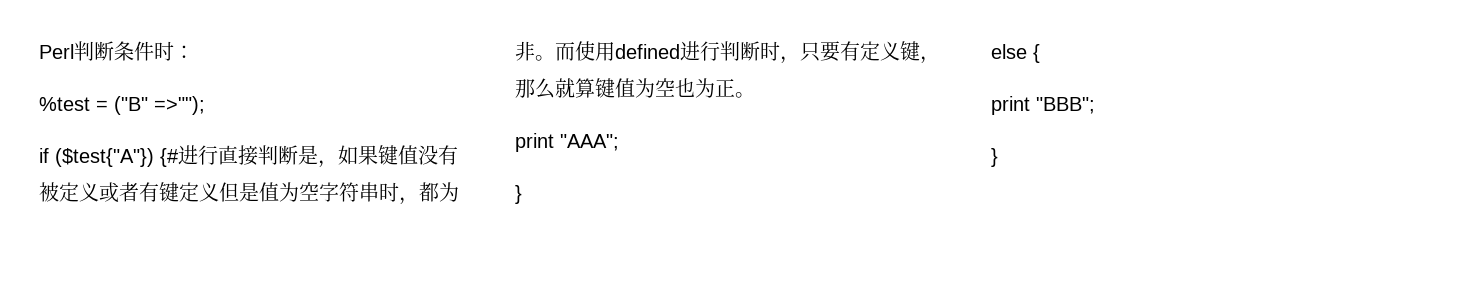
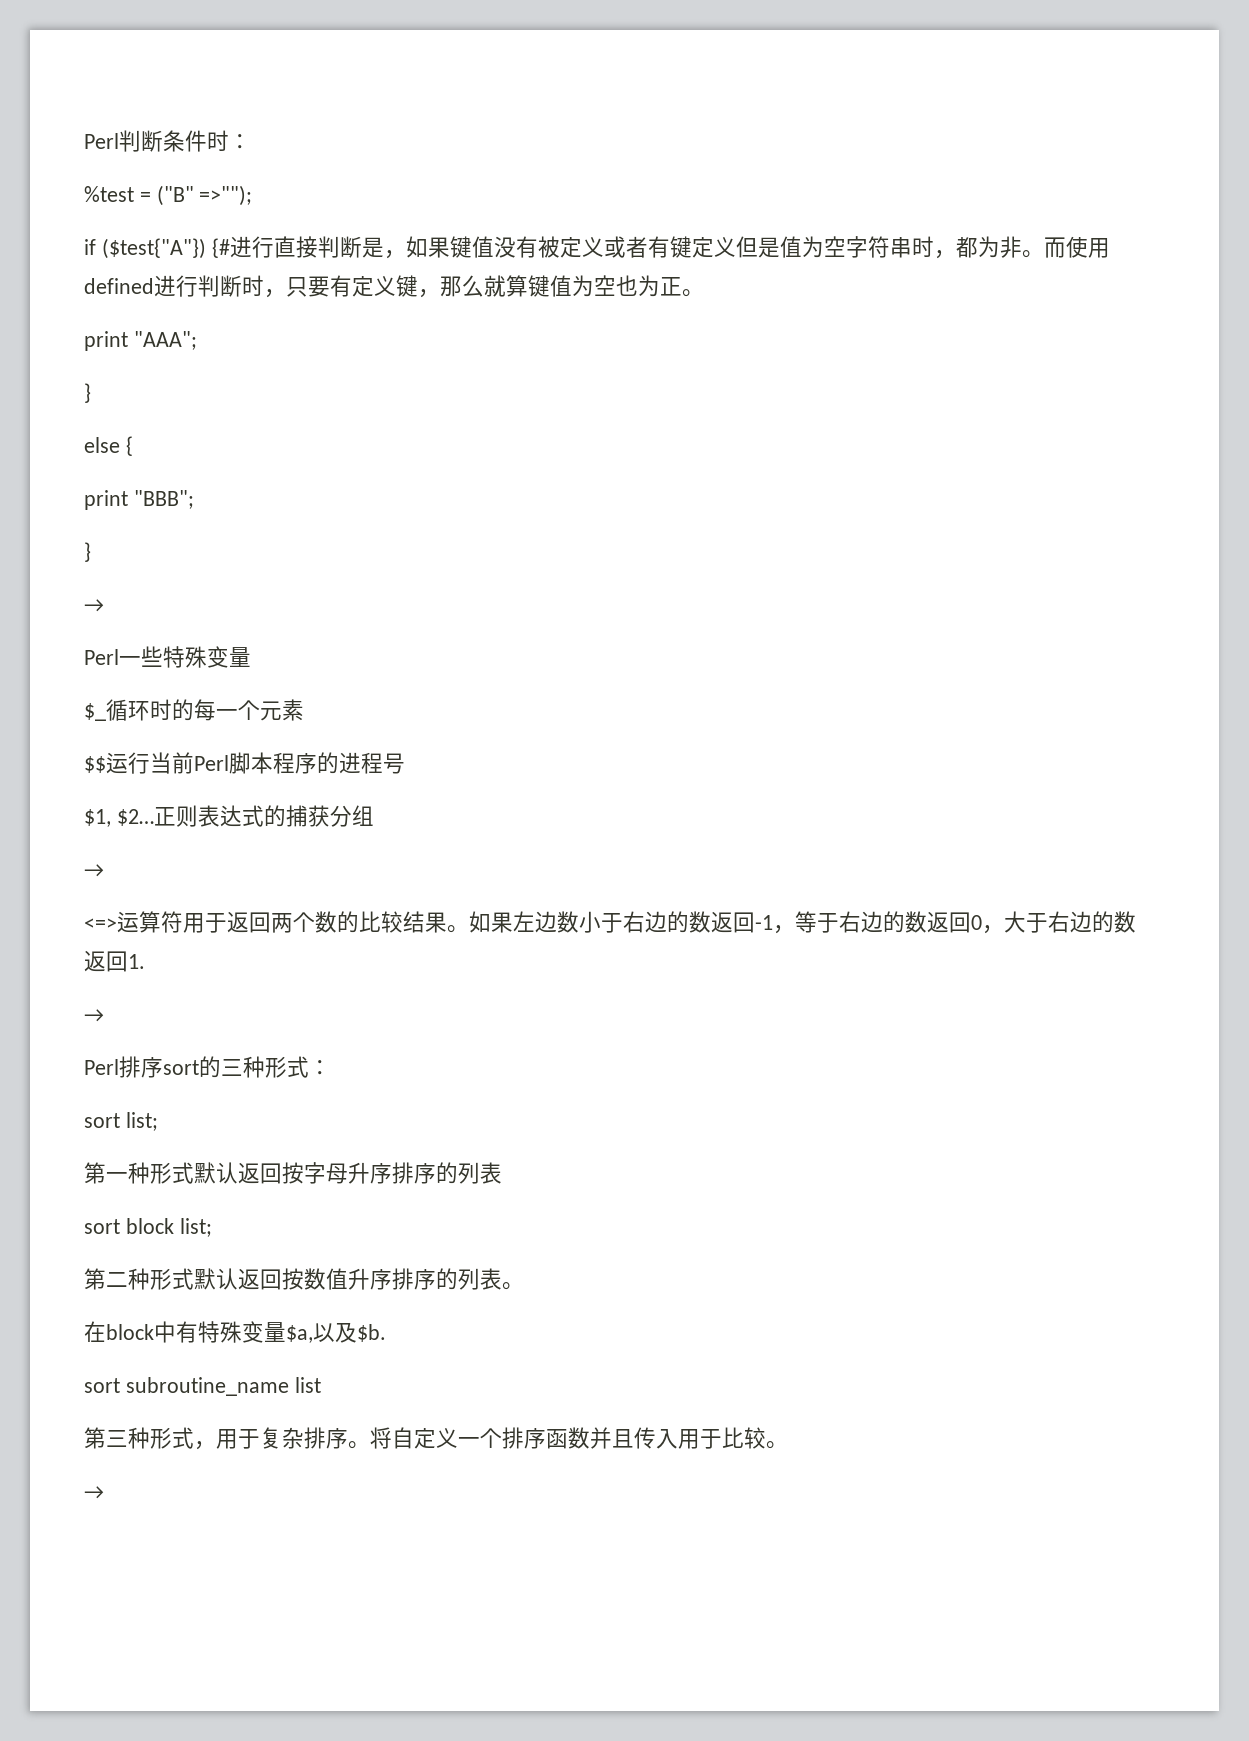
  print "BBB";
  }
+ →
+ Perl一些特殊变量
+ $_循环时的每一个元素
+ $$运行当前Perl脚本程序的进程号
+ $1, $2…正则表达式的捕获分组
+ →
+ <=>运算符用于返回两个数的比较结果。如果左边数小于右边的数返回-1，等于右边的数返回0，大于右边的数返回1.
+ →
+ Perl排序sort的三种形式：
+ sort list;
+ 第一种形式默认返回按字母升序排序的列表
+ sort block list;
+ 第二种形式默认返回按数值升序排序的列表。
+ 在block中有特殊变量$a,以及$b.
+ sort subroutine_name list
+ 第三种形式，用于复杂排序。将自定义一个排序函数并且传入用于比较。
+ →

